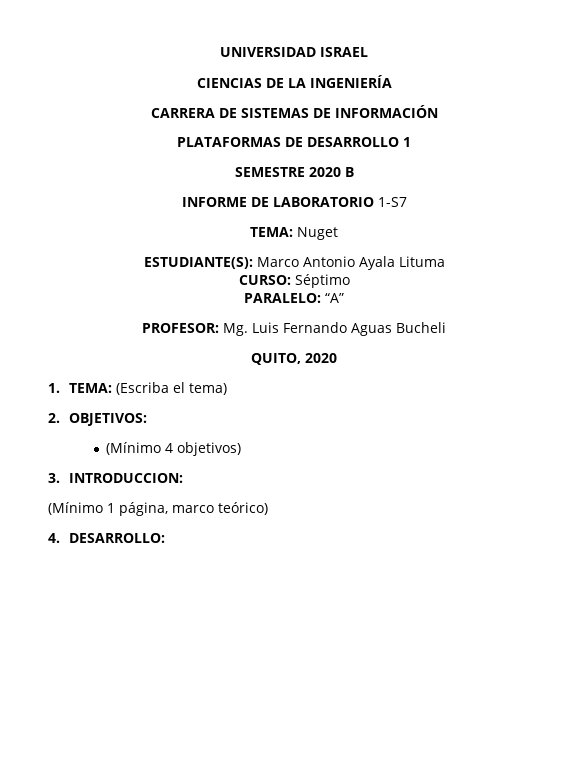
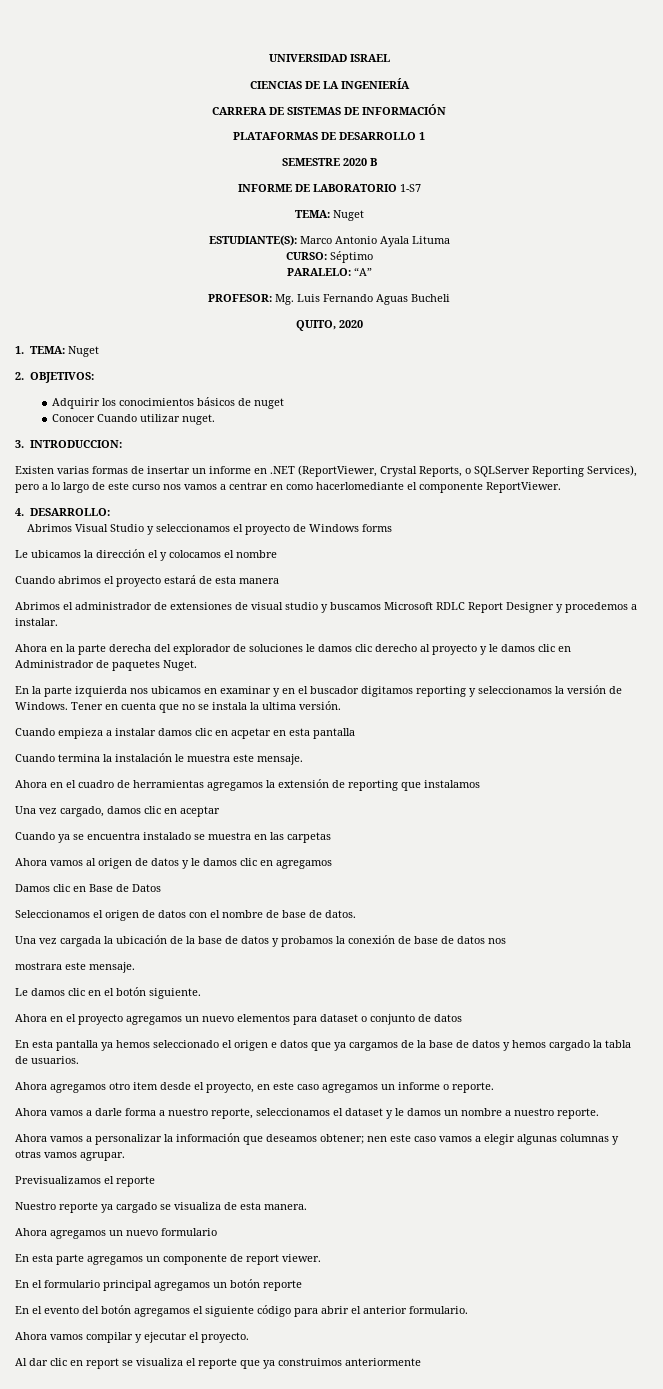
- 1. TEMA: (Escriba el tema)
+ 1. TEMA: Nuget
- (Mínimo 4 objetivos)
+ Adquirir los conocimientos básicos de nuget
+ Conocer Cuando utilizar nuget.
  3. INTRODUCCION:
- (Mínimo 1 página, marco teórico)
+ Existen varias formas de insertar un informe en .NET (ReportViewer, Crystal Reports, o SQLServer Reporting Services), pero a lo largo de este curso nos vamos a centrar en como hacerlomediante el componente ReportViewer.
  4. DESARROLLO:
+ Abrimos Visual Studio y seleccionamos el proyecto de Windows forms
+ Le ubicamos la dirección el y colocamos el nombre
+ Cuando abrimos el proyecto estará de esta manera
+ Abrimos el administrador de extensiones de visual studio y buscamos Microsoft RDLC Report Designer y procedemos a instalar.
+ Ahora en la parte derecha del explorador de soluciones le damos clic derecho al proyecto y le damos clic en Administrador de paquetes Nuget.
+ En la parte izquierda nos ubicamos en examinar y en el buscador digitamos reporting y seleccionamos la versión de Windows. Tener en cuenta que no se instala la ultima versión.
+ Cuando empieza a instalar damos clic en acpetar en esta pantalla
+ Cuando termina la instalación le muestra este mensaje.
+ Ahora en el cuadro de herramientas agregamos la extensión de reporting que instalamos
+ Una vez cargado, damos clic en aceptar
+ Cuando ya se encuentra instalado se muestra en las carpetas
+ Ahora vamos al origen de datos y le damos clic en agregamos
+ Damos clic en Base de Datos
+ Seleccionamos el origen de datos con el nombre de base de datos.
+ Una vez cargada la ubicación de la base de datos y probamos la conexión de base de datos nos
+ mostrara este mensaje.
+ Le damos clic en el botón siguiente.
+ Ahora en el proyecto agregamos un nuevo elementos para dataset o conjunto de datos
+ En esta pantalla ya hemos seleccionado el origen e datos que ya cargamos de la base de datos y hemos cargado la tabla de usuarios.
+ Ahora agregamos otro item desde el proyecto, en este caso agregamos un informe o reporte.
+ Ahora vamos a darle forma a nuestro reporte, seleccionamos el dataset y le damos un nombre a nuestro reporte.
+ Ahora vamos a personalizar la información que deseamos obtener; nen este caso vamos a elegir algunas columnas y otras vamos agrupar.
+ Previsualizamos el reporte
+ Nuestro reporte ya cargado se visualiza de esta manera.
+ Ahora agregamos un nuevo formulario
+ En esta parte agregamos un componente de report viewer.
+ En el formulario principal agregamos un botón reporte
+ En el evento del botón agregamos el siguiente código para abrir el anterior formulario.
+ Ahora vamos compilar y ejecutar el proyecto.
+ Al dar clic en report se visualiza el reporte que ya construimos anteriormente

